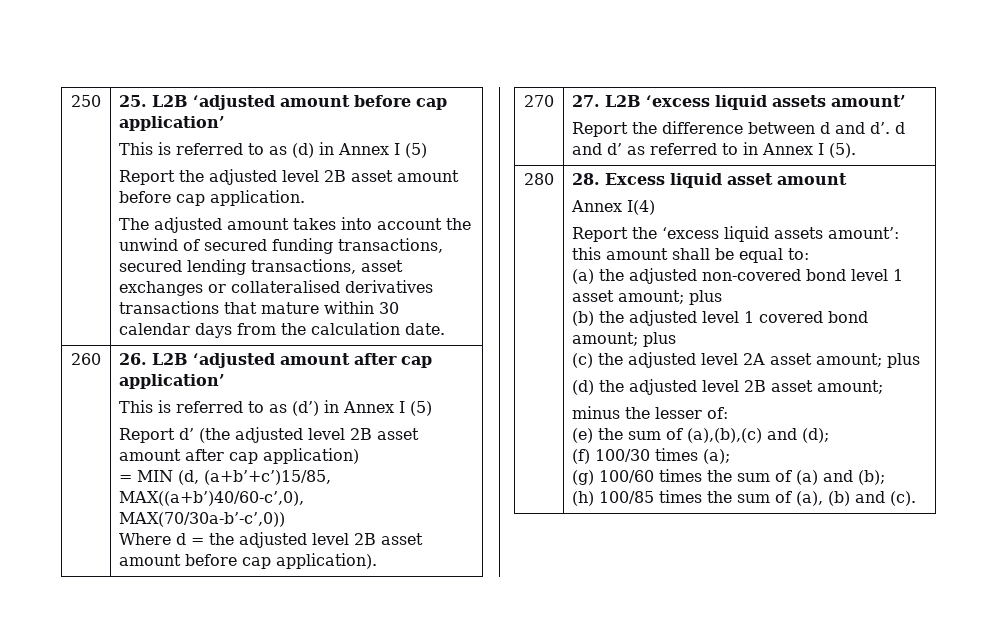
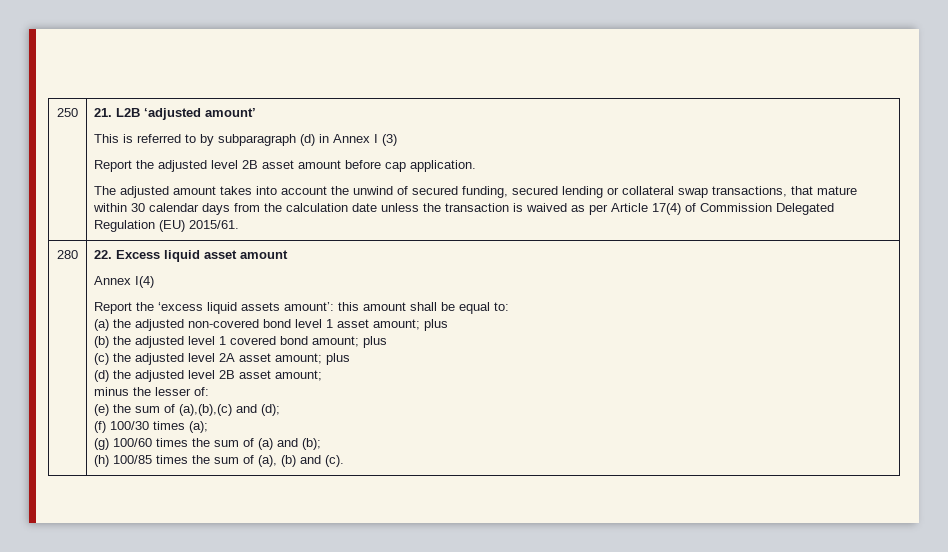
- 25. L2B ‘adjusted amount before cap application’
- This is referred to as (d) in Annex I (5)
+ 21. L2B ‘adjusted amount’
+ This is referred to by subparagraph (d) in Annex I (3)
- The adjusted amount takes into account the unwind of secured funding transactions, secured lending transactions, asset exchanges or collateralised derivatives transactions that mature within 30 calendar days from the calculation date.
- 260 | 26. L2B ‘adjusted amount after cap application’
- This is referred to as (d’) in Annex I (5)
- Report d’ (the adjusted level 2B asset amount after cap application)
- = MIN (d, (a+b’+c’)15/85, MAX((a+b’)40/60-c’,0), MAX(70/30a-b’-c’,0))
- Where d = the adjusted level 2B asset amount before cap application).
- 270 | 27. L2B ‘excess liquid assets amount’
- Report the difference between d and d’. d and d’ as referred to in Annex I (5).
+ The adjusted amount takes into account the unwind of secured funding, secured lending or collateral swap transactions, that mature within 30 calendar days from the calculation date unless the transaction is waived as per Article 17(4) of Commission Delegated Regulation (EU) 2015/61.
- 28. Excess liquid asset amount
+ 22. Excess liquid asset amount

